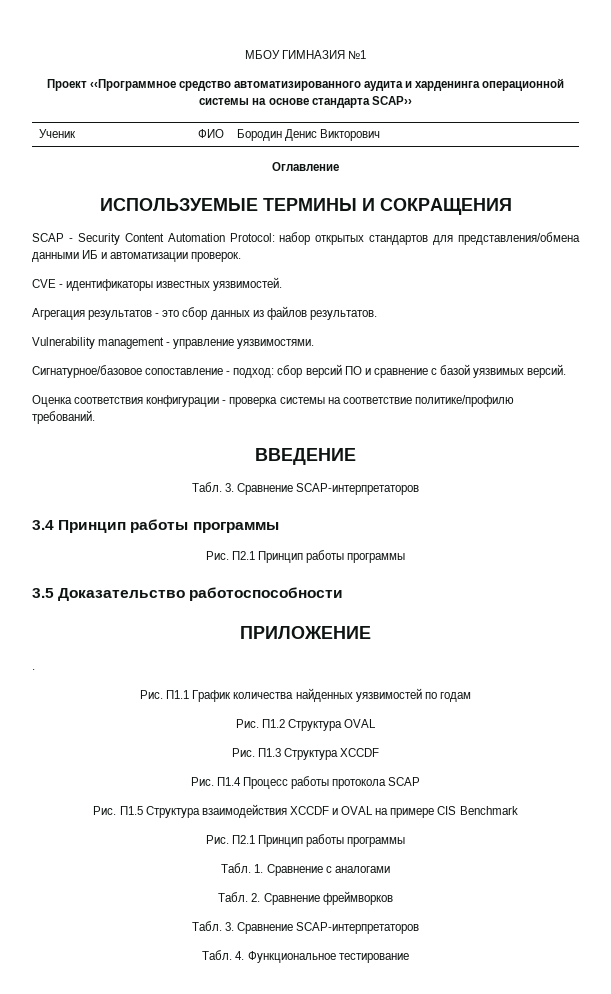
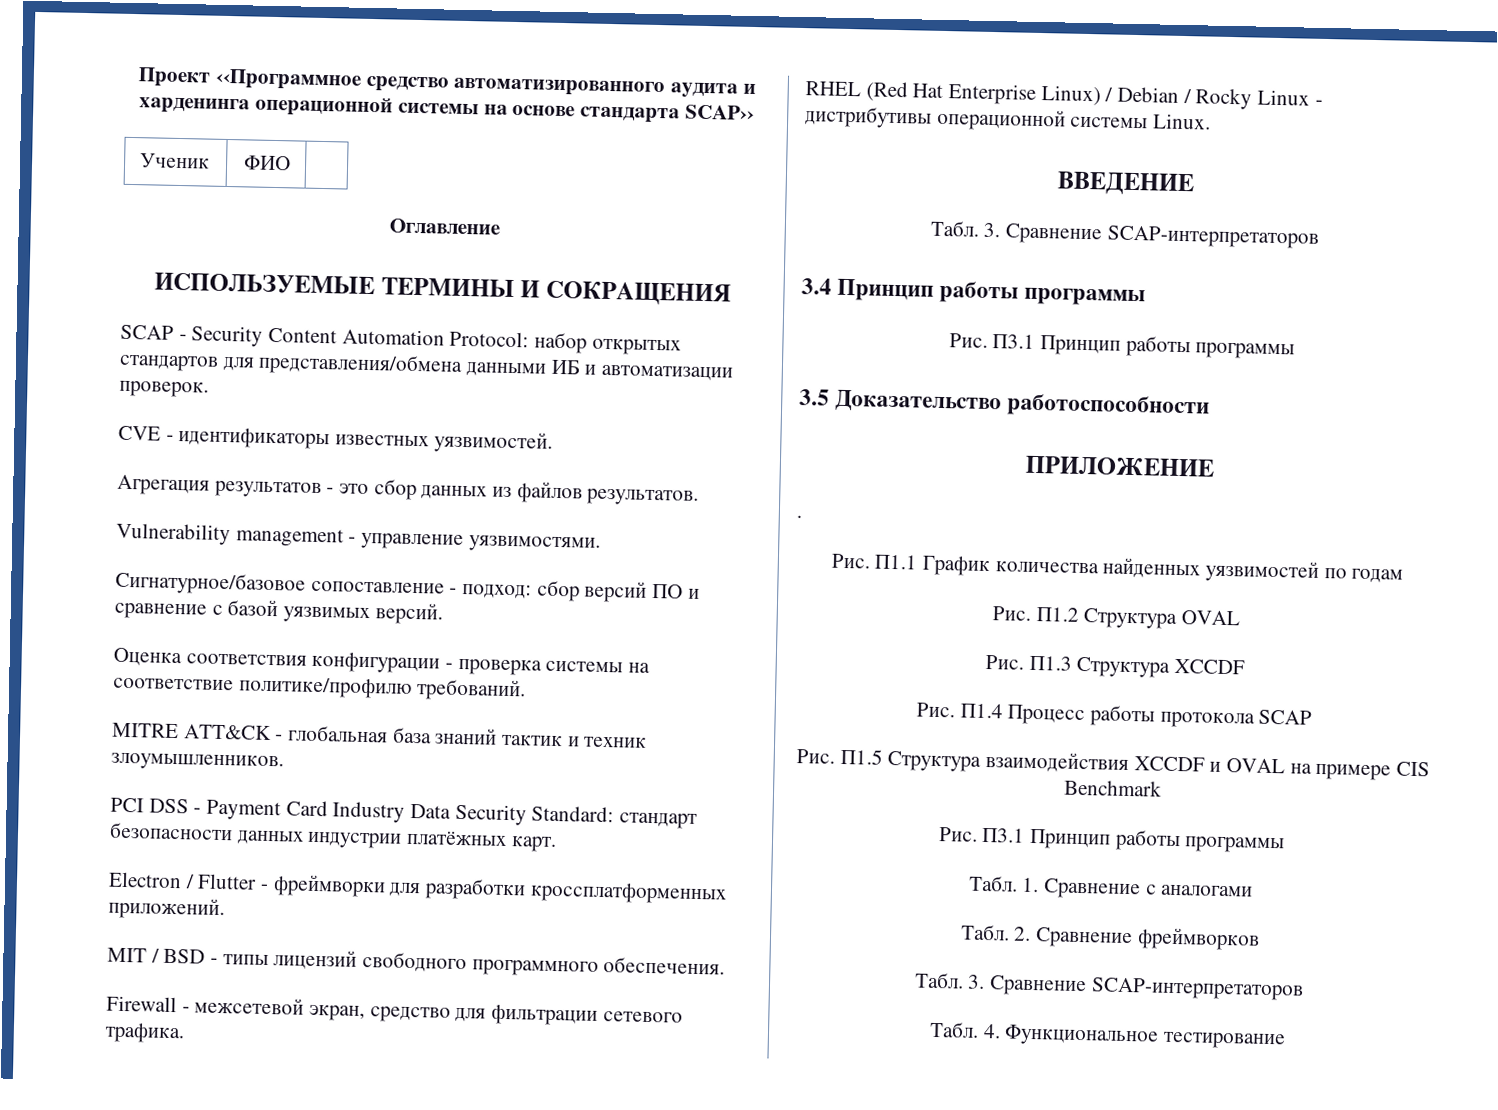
- МБОУ ГИМНАЗИЯ №1
- Ученик | ФИО | Бородин Денис Викторович
+ Ученик | ФИО |
+ MITRE ATT&CK - глобальная база знаний тактик и техник злоумышленников.
+ PCI DSS - Payment Card Industry Data Security Standard: стандарт безопасности данных индустрии платёжных карт.
+ Electron / Flutter - фреймворки для разработки кроссплатформенных приложений.
+ MIT / BSD - типы лицензий свободного программного обеспечения.
+ Firewall - межсетевой экран, средство для фильтрации сетевого трафика.
+ RHEL (Red Hat Enterprise Linux) / Debian / Rocky Linux - дистрибутивы операционной системы Linux.
  3.4 Принцип работы программы
- Рис. П2.1 Принцип работы программы
+ Рис. П3.1 Принцип работы программы
  Рис. П1.5 Структура взаимодействия XCCDF и OVAL на примере CIS Benchmark
- Рис. П2.1 Принцип работы программы
+ Рис. П3.1 Принцип работы программы

